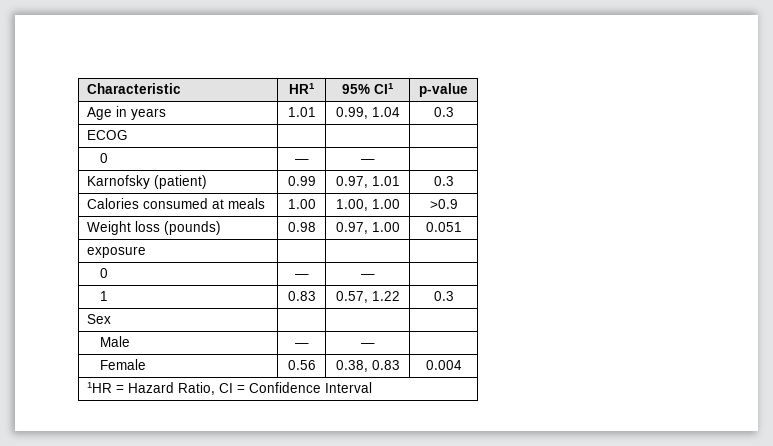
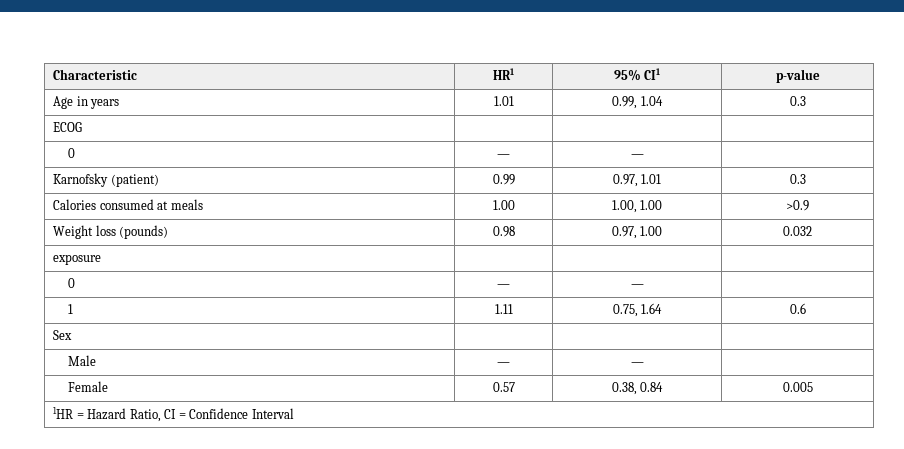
- Weight loss (pounds) | 0.98 | 0.97, 1.00 | 0.051
+ Weight loss (pounds) | 0.98 | 0.97, 1.00 | 0.032
- 1 | 0.83 | 0.57, 1.22 | 0.3
+ 1 | 1.11 | 0.75, 1.64 | 0.6
- Female | 0.56 | 0.38, 0.83 | 0.004
+ Female | 0.57 | 0.38, 0.84 | 0.005

